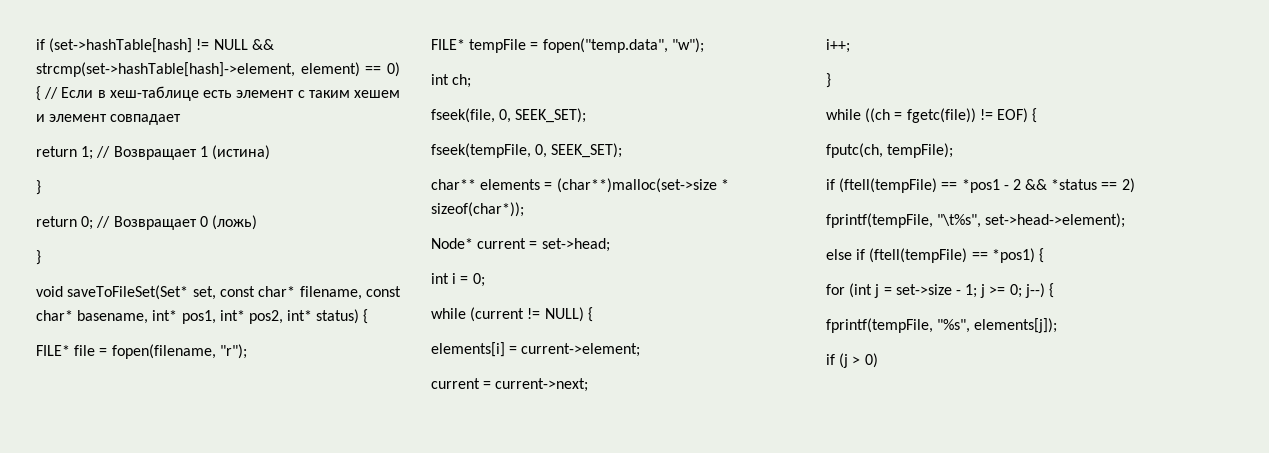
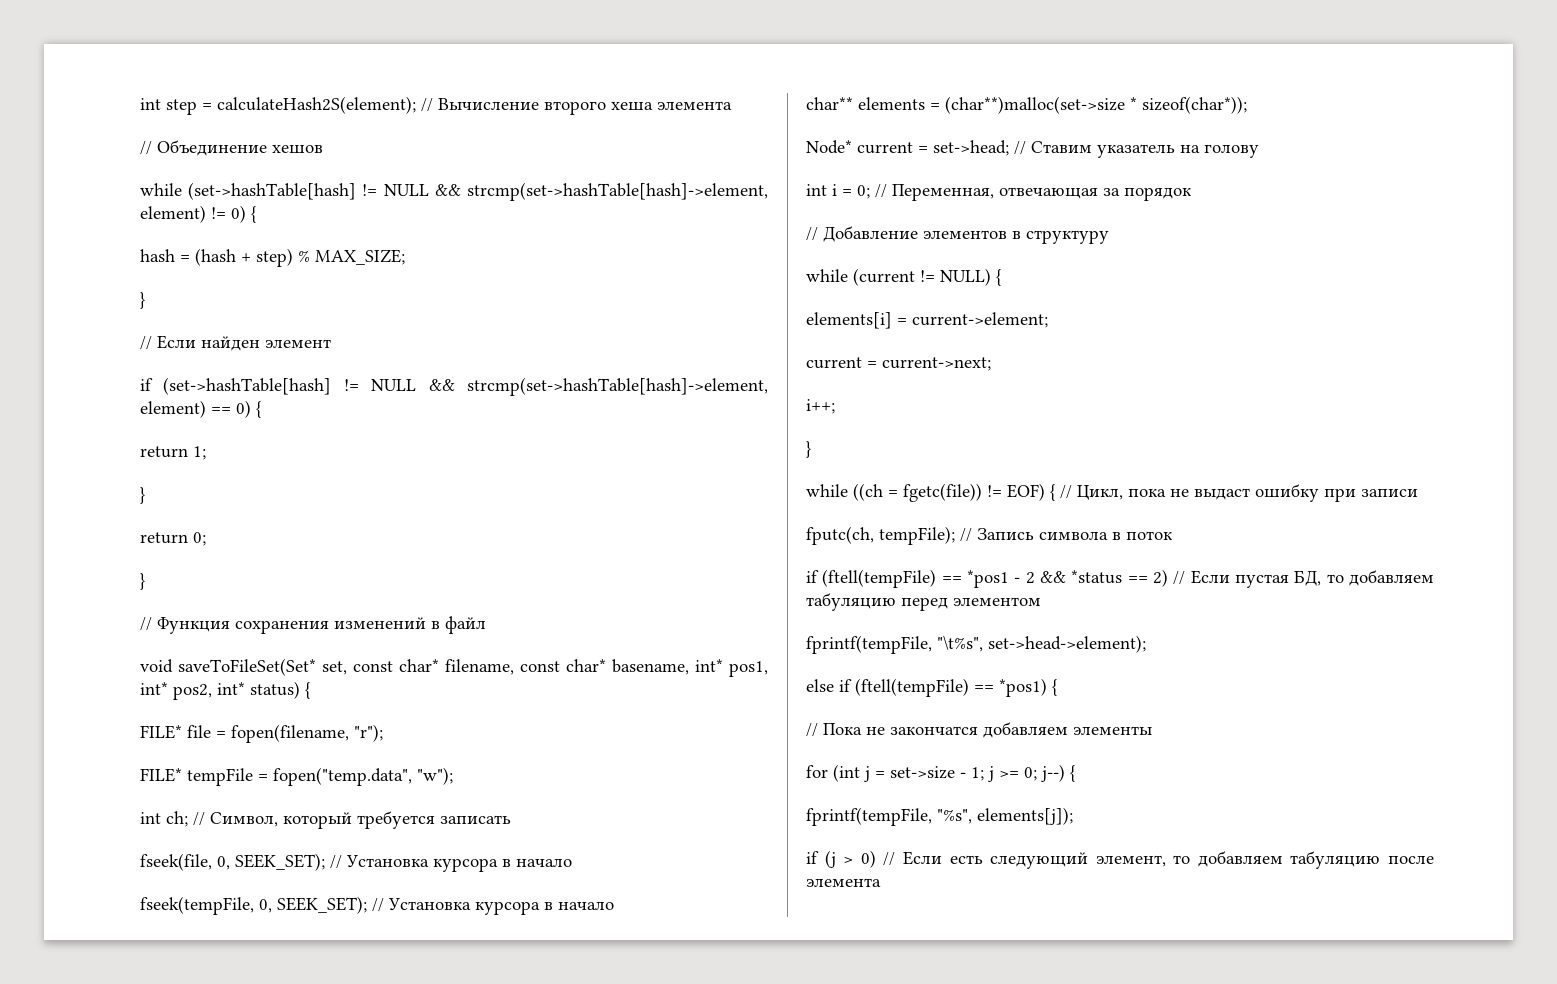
+ int step = calculateHash2S(element); // Вычисление второго хеша элемента
+ // Объединение хешов
+ while (set->hashTable[hash] != NULL && strcmp(set->hashTable[hash]->element, element) != 0) {
+ hash = (hash + step) % MAX_SIZE;
+ }
+ // Если найден элемент
- if (set->hashTable[hash] != NULL && strcmp(set->hashTable[hash]->element, element) == 0) { // Если в хеш-таблице есть элемент с таким хешем и элемент совпадает
- return 1; // Возвращает 1 (истина)
+ if (set->hashTable[hash] != NULL && strcmp(set->hashTable[hash]->element, element) == 0) {
+ return 1;
  }
- return 0; // Возвращает 0 (ложь)
+ return 0;
  }
+ // Функция сохранения изменений в файл
- int ch;
- fseek(file, 0, SEEK_SET);
- fseek(tempFile, 0, SEEK_SET);
+ int ch; // Символ, который требуется записать
+ fseek(file, 0, SEEK_SET); // Установка курсора в начало
+ fseek(tempFile, 0, SEEK_SET); // Установка курсора в начало
- Node* current = set->head;
+ Node* current = set->head; // Ставим указатель на голову
- int i = 0;
+ int i = 0; // Переменная, отвечающая за порядок
+ // Добавление элементов в структуру
- while ((ch = fgetc(file)) != EOF) {
- fputc(ch, tempFile);
+ while ((ch = fgetc(file)) != EOF) { // Цикл, пока не выдаст ошибку при записи
+ fputc(ch, tempFile); // Запись символа в поток
- if (ftell(tempFile) == *pos1 - 2 && *status == 2)
+ if (ftell(tempFile) == *pos1 - 2 && *status == 2) // Если пустая БД, то добавляем табуляцию перед элементом
+ // Пока не закончатся добавляем элементы
- if (j > 0)
+ if (j > 0) // Если есть следующий элемент, то добавляем табуляцию после элемента

